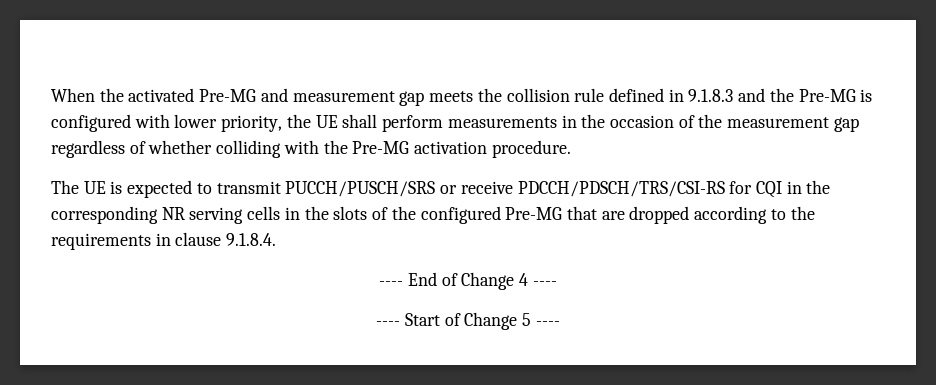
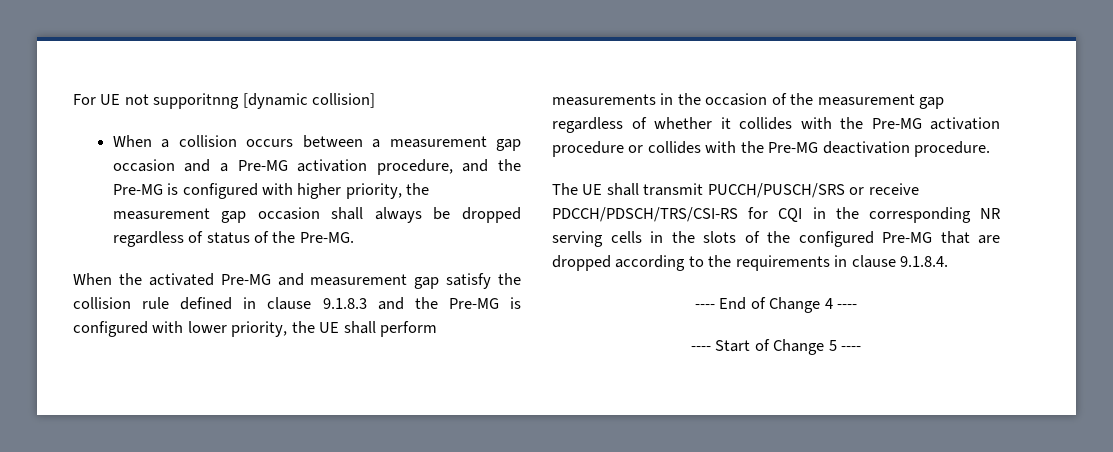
+ For UE not supporitnng [dynamic collision]
+ When a collision occurs between a measurement gap occasion and a Pre-MG activation procedure, and the Pre-MG is configured with higher priority, the measurement gap occasion shall always be dropped regardless of status of the Pre-MG.
- When the activated Pre-MG and measurement gap meets the collision rule defined in 9.1.8.3 and the Pre-MG is configured with lower priority, the UE shall perform measurements in the occasion of the measurement gap regardless of whether colliding with the Pre-MG activation procedure.
+ When the activated Pre-MG and measurement gap satisfy the collision rule defined in clause 9.1.8.3 and the Pre-MG is configured with lower priority, the UE shall perform measurements in the occasion of the measurement gap regardless of whether it collides with the Pre-MG activation procedure or collides with the Pre-MG deactivation procedure.
- The UE is expected to transmit PUCCH/PUSCH/SRS or receive PDCCH/PDSCH/TRS/CSI-RS for CQI in the corresponding NR serving cells in the slots of the configured Pre-MG that are dropped according to the requirements in clause 9.1.8.4.
+ The UE shall transmit PUCCH/PUSCH/SRS or receive PDCCH/PDSCH/TRS/CSI-RS for CQI in the corresponding NR serving cells in the slots of the configured Pre-MG that are dropped according to the requirements in clause 9.1.8.4.

